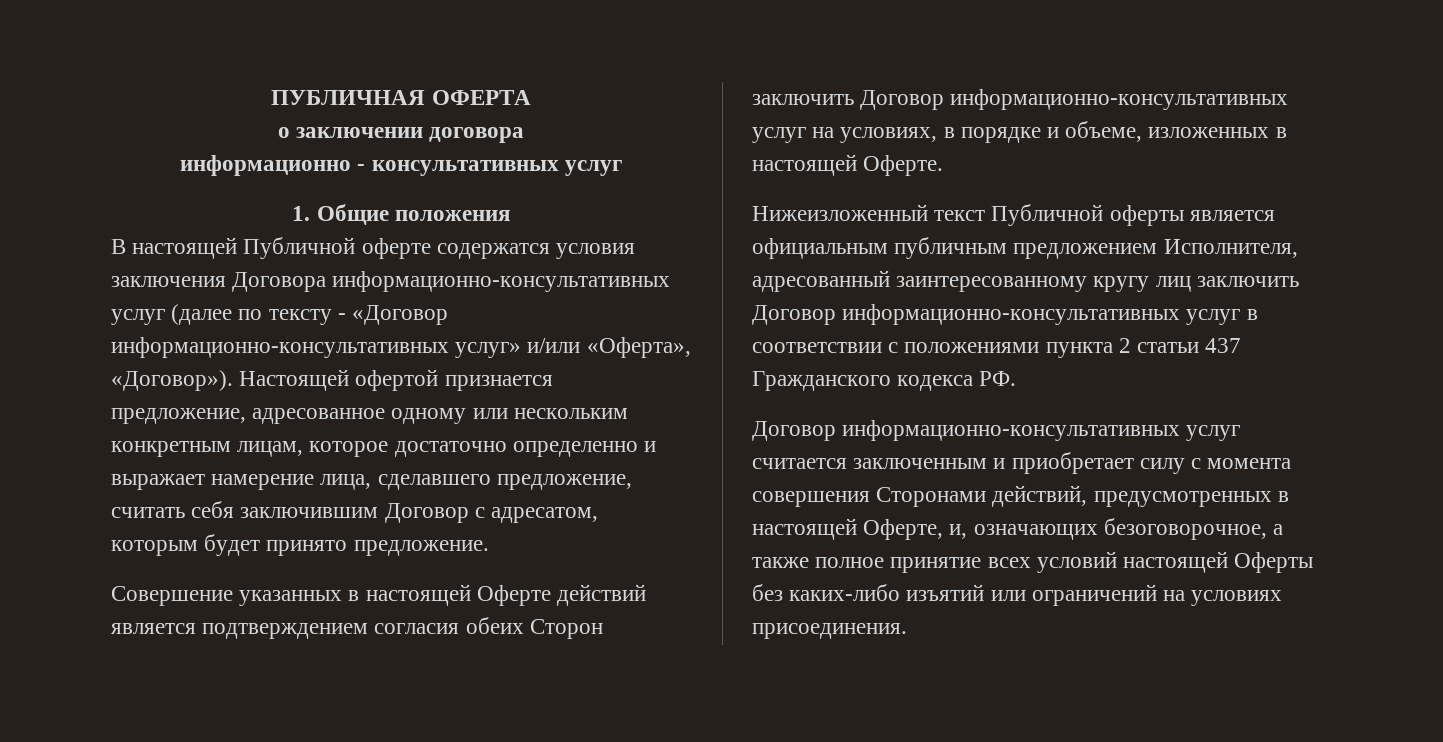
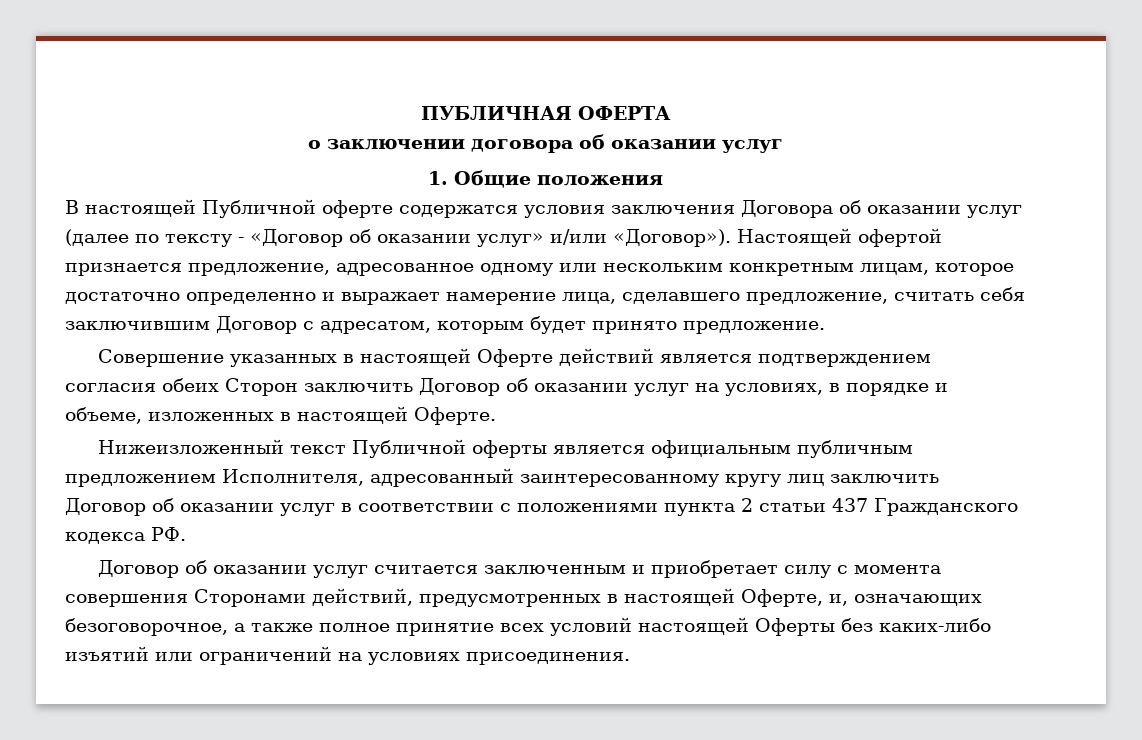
- о заключении договора
- информационно - консультативных услуг
+ о заключении договора об оказании услуг
- В настоящей Публичной оферте содержатся условия заключения Договора информационно-консультативных услуг (далее по тексту - «Договор информационно-консультативных услуг» и/или «Оферта», «Договор»).
+ В настоящей Публичной оферте содержатся условия заключения Договора об оказании услуг (далее по тексту - «Договор об оказании услуг» и/или «Договор»).
- Совершение указанных в настоящей Оферте действий является подтверждением согласия обеих Сторон заключить Договор информационно-консультативных услуг на условиях, в порядке и объеме, изложенных в настоящей Оферте.
+ Совершение указанных в настоящей Оферте действий является подтверждением согласия обеих Сторон заключить Договор об оказании услуг на условиях, в порядке и объеме, изложенных в настоящей Оферте.
- Нижеизложенный текст Публичной оферты является официальным публичным предложением Исполнителя, адресованный заинтересованному кругу лиц заключить Договор информационно-консультативных услуг в соответствии с положениями пункта 2 статьи 437 Гражданского кодекса РФ.
+ Нижеизложенный текст Публичной оферты является официальным публичным предложением Исполнителя, адресованный заинтересованному кругу лиц заключить Договор об оказании услуг в соответствии с положениями пункта 2 статьи 437 Гражданского кодекса РФ.
- Договор информационно-консультативных услуг считается заключенным и приобретает силу с момента совершения Сторонами действий, предусмотренных в настоящей Оферте, и, означающих безоговорочное, а также полное принятие всех условий настоящей Оферты без каких-либо изъятий или ограничений на условиях присоединения.
+ Договор об оказании услуг считается заключенным и приобретает силу с момента совершения Сторонами действий, предусмотренных в настоящей Оферте, и, означающих безоговорочное, а также полное принятие всех условий настоящей Оферты без каких-либо изъятий или ограничений на условиях присоединения.

